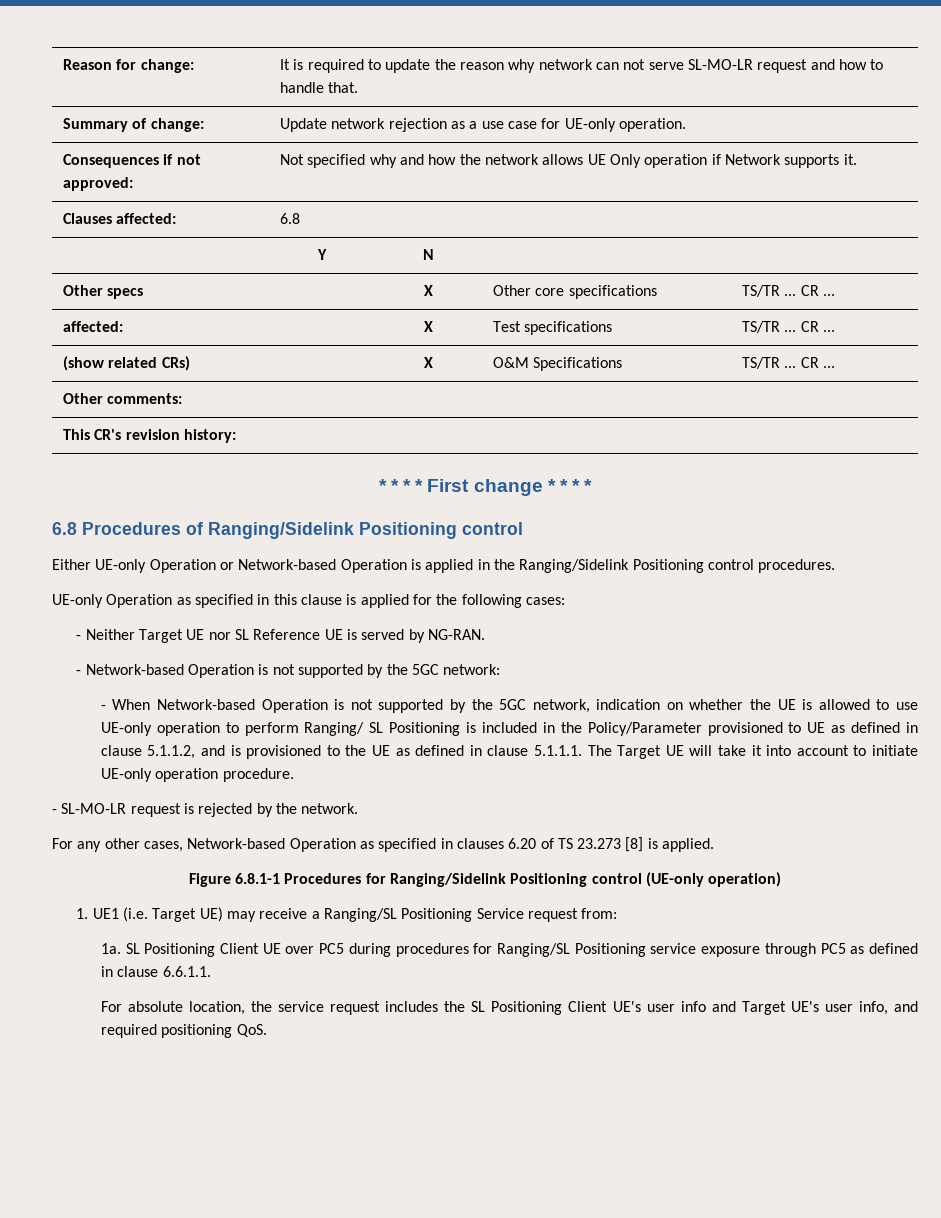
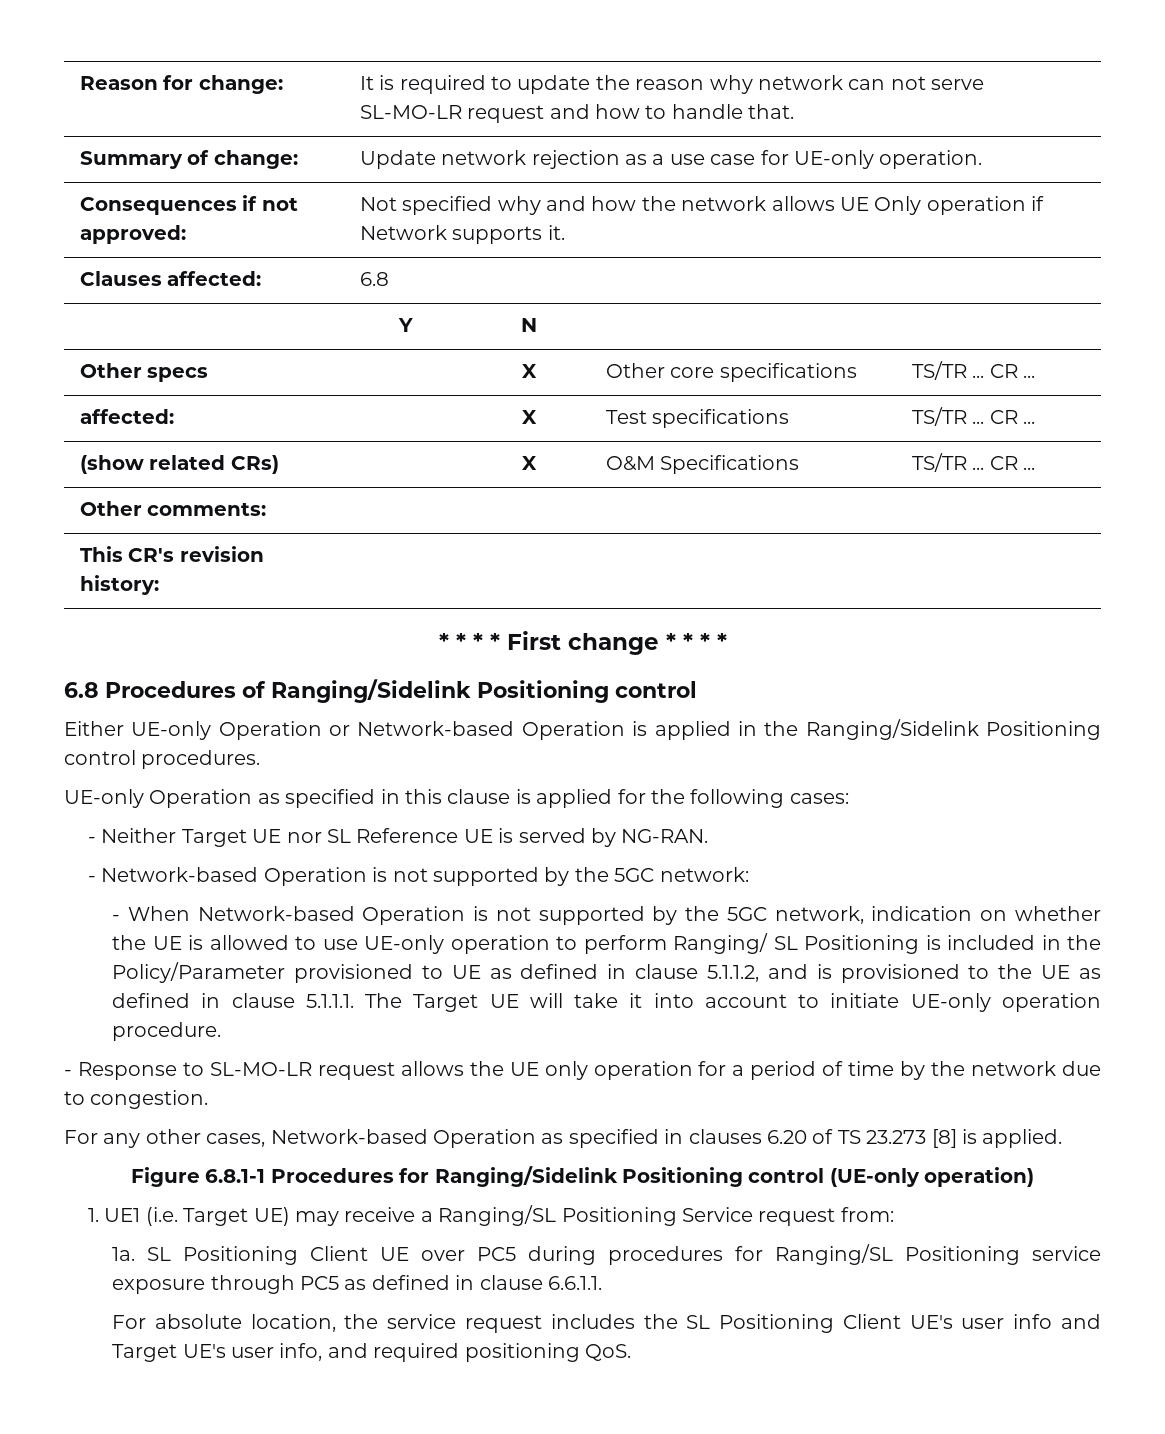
- - SL-MO-LR request is rejected by the network.
+ - Response to SL-MO-LR request allows the UE only operation for a period of time by the network due to congestion.

